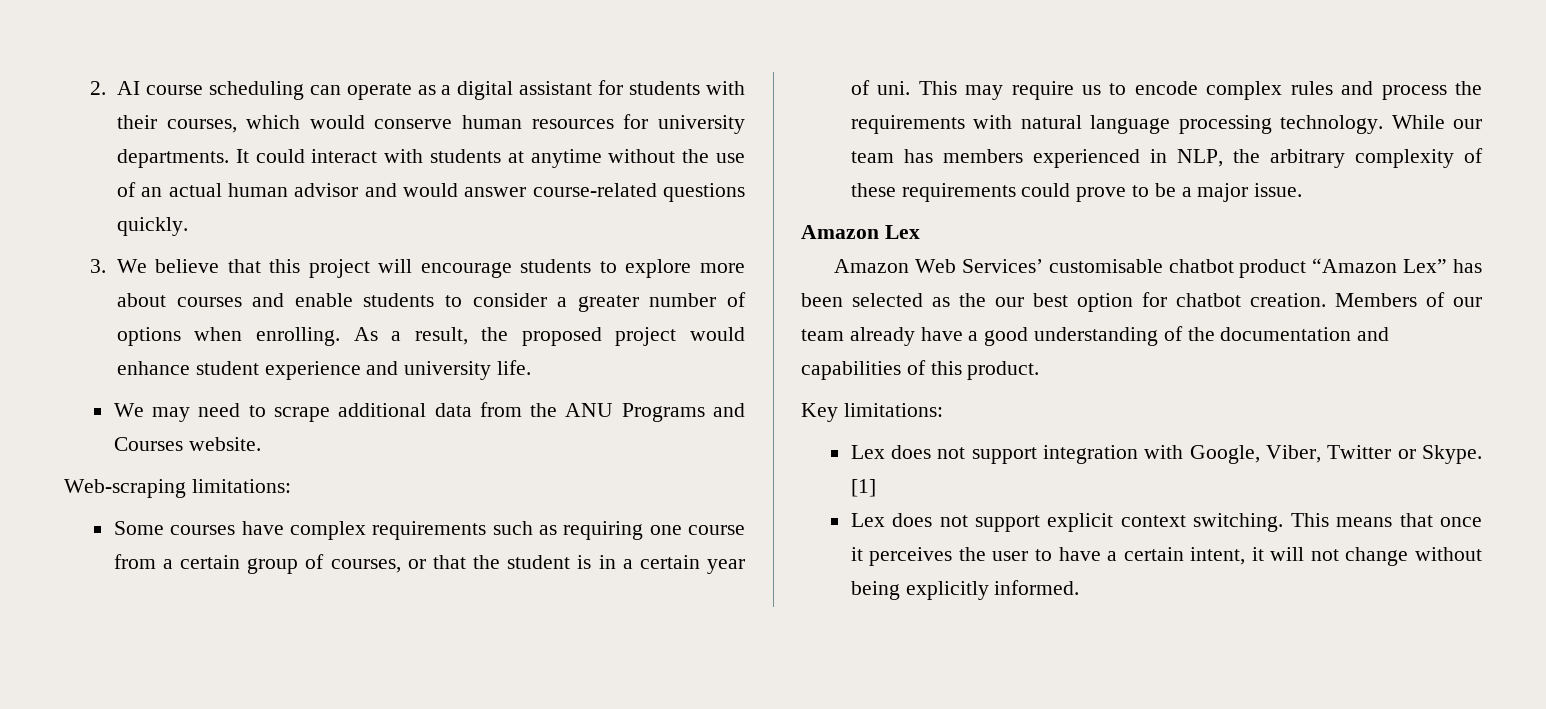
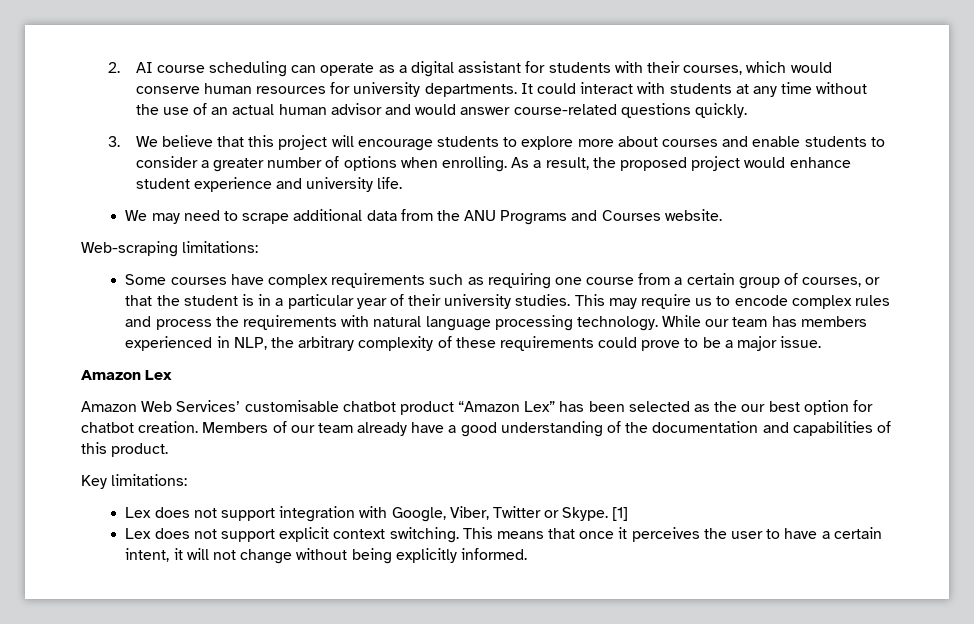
- It could interact with students at anytime without the use of an actual human advisor and would answer course-related questions quickly.
+ It could interact with students at any time without the use of an actual human advisor and would answer course-related questions quickly.
- Some courses have complex requirements such as requiring one course from a certain group of courses, or that the student is in a certain year of uni.
+ Some courses have complex requirements such as requiring one course from a certain group of courses, or that the student is in a particular year of their university studies.

